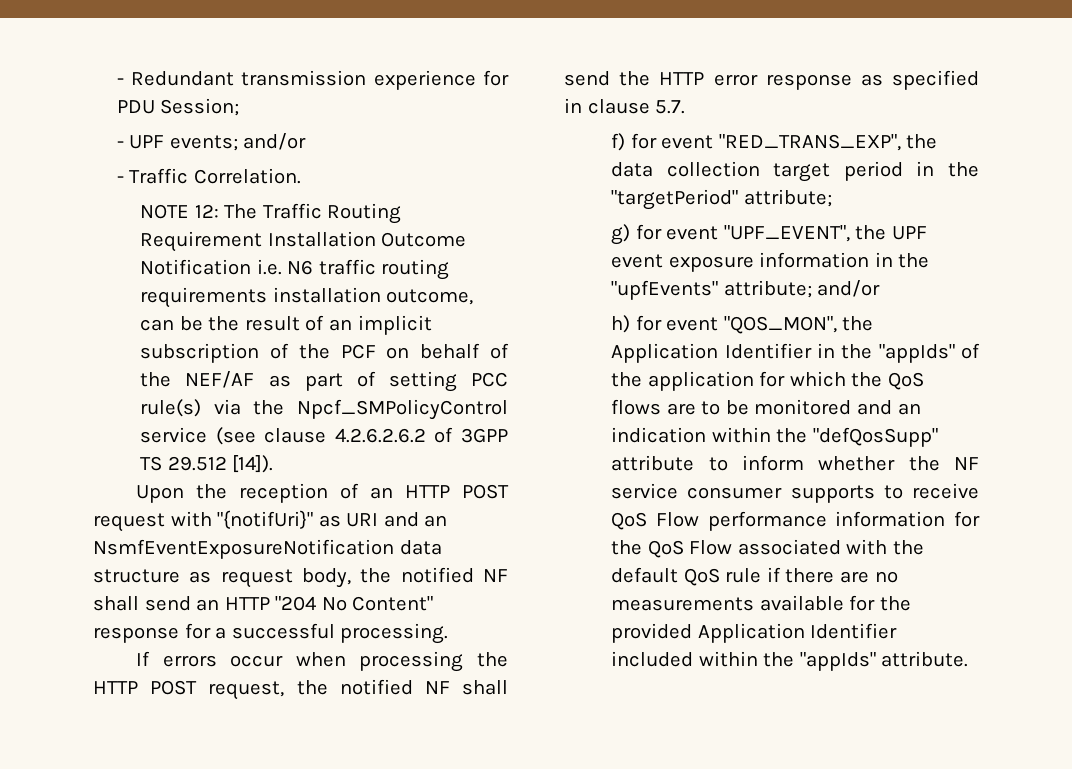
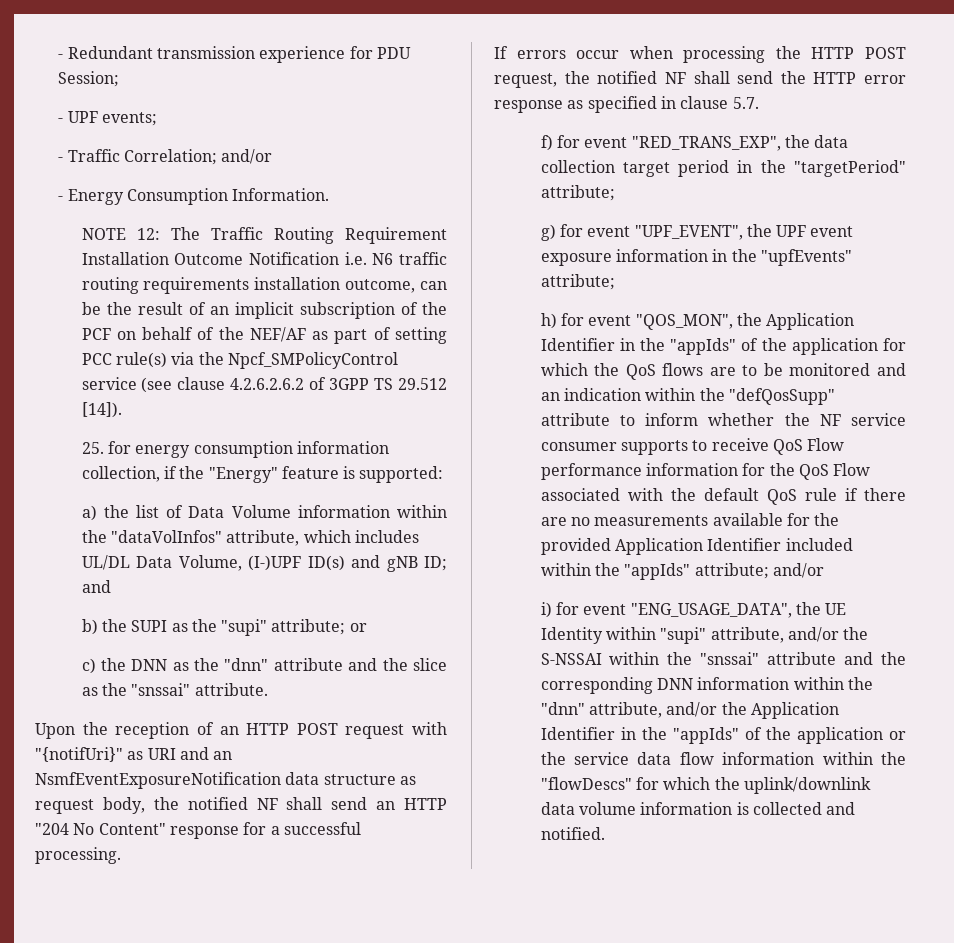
- - UPF events; and/or
+ - UPF events;
+ - Traffic Correlation; and/or
- - Traffic Correlation.
+ - Energy Consumption Information.
+ 25. for energy consumption information collection, if the "Energy" feature is supported:
+ a) the list of Data Volume information within the "dataVolInfos" attribute, which includes UL/DL Data Volume, (I-)UPF ID(s) and gNB ID; and
+ b) the SUPI as the "supi" attribute; or
+ c) the DNN as the "dnn" attribute and the slice as the "snssai" attribute.
- g) for event "UPF_EVENT", the UPF event exposure information in the "upfEvents" attribute; and/or
+ g) for event "UPF_EVENT", the UPF event exposure information in the "upfEvents" attribute;
- h) for event "QOS_MON", the Application Identifier in the "appIds" of the application for which the QoS flows are to be monitored and an indication within the "defQosSupp" attribute to inform whether the NF service consumer supports to receive QoS Flow performance information for the QoS Flow associated with the default QoS rule if there are no measurements available for the provided Application Identifier included within the "appIds" attribute.
+ h) for event "QOS_MON", the Application Identifier in the "appIds" of the application for which the QoS flows are to be monitored and an indication within the "defQosSupp" attribute to inform whether the NF service consumer supports to receive QoS Flow performance information for the QoS Flow associated with the default QoS rule if there are no measurements available for the provided Application Identifier included within the "appIds" attribute; and/or
+ i) for event "ENG_USAGE_DATA", the UE Identity within "supi" attribute, and/or the S-NSSAI within the "snssai" attribute and the corresponding DNN information within the "dnn" attribute, and/or the Application Identifier in the "appIds" of the application or the service data flow information within the "flowDescs" for which the uplink/downlink data volume information is collected and notified.

